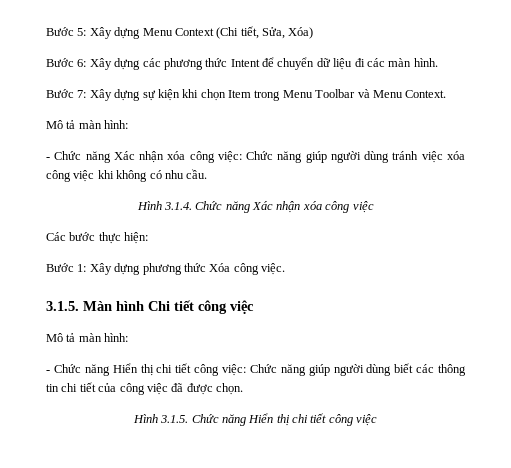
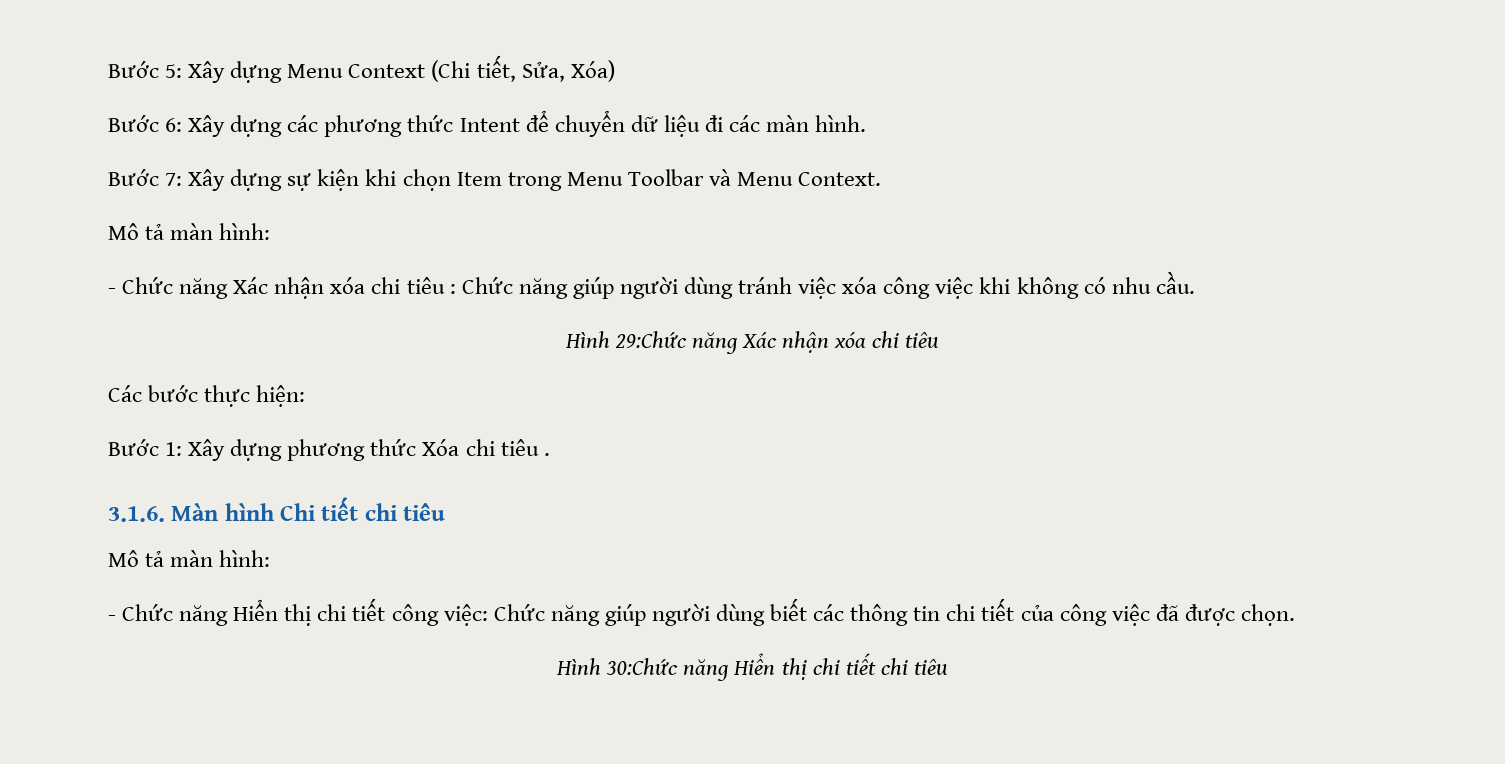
- - Chức năng Xác nhận xóa công việc: Chức năng giúp người dùng tránh việc xóa công việc khi không có nhu cầu.
+ - Chức năng Xác nhận xóa chi tiêu : Chức năng giúp người dùng tránh việc xóa công việc khi không có nhu cầu.
- Hình 3.1.4. Chức năng Xác nhận xóa công việc
+ Hình 29:Chức năng Xác nhận xóa chi tiêu
- Bước 1: Xây dựng phương thức Xóa công việc.
- 3.1.5. Màn hình Chi tiết công việc
+ Bước 1: Xây dựng phương thức Xóa chi tiêu .
+ 3.1.6. Màn hình Chi tiết chi tiêu
- Hình 3.1.5. Chức năng Hiển thị chi tiết công việc
+ Hình 30:Chức năng Hiển thị chi tiết chi tiêu

